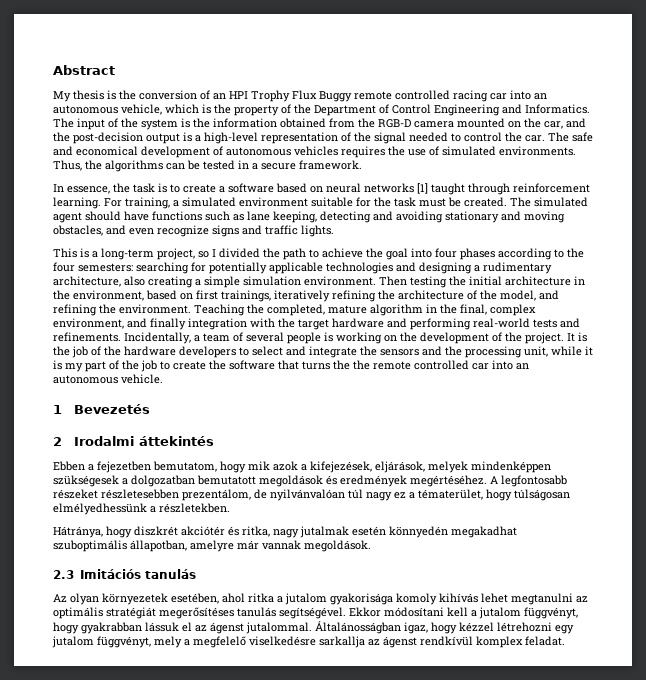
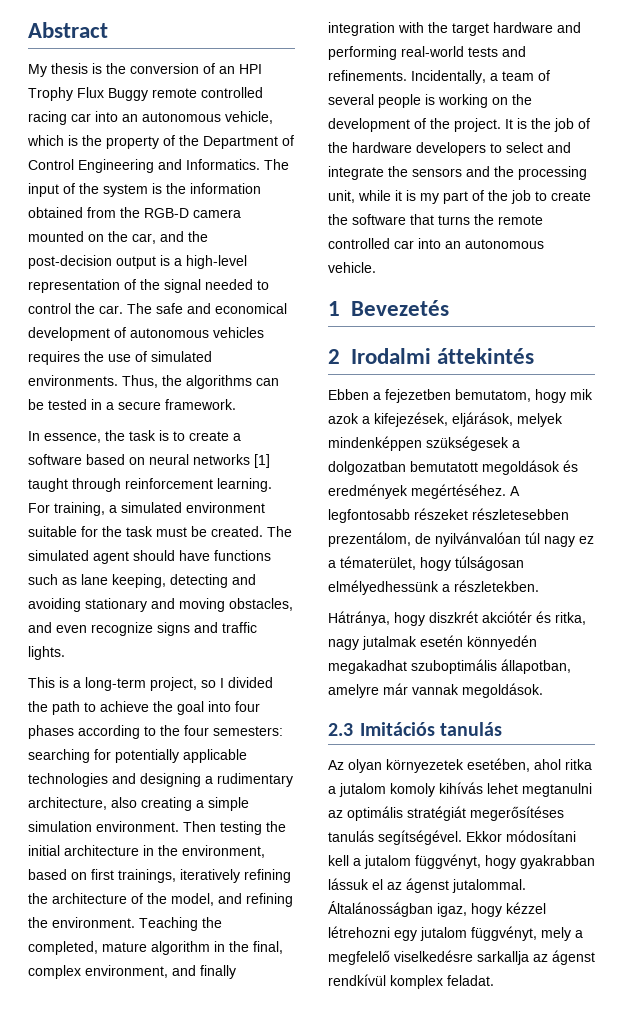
- It is the job of the hardware developers to select and integrate the sensors and the processing unit, while it is my part of the job to create the software that turns the the remote controlled car into an autonomous vehicle.
+ It is the job of the hardware developers to select and integrate the sensors and the processing unit, while it is my part of the job to create the software that turns the remote controlled car into an autonomous vehicle.
- Az olyan környezetek esetében, ahol ritka a jutalom gyakorisága komoly kihívás lehet megtanulni az optimális stratégiát megerősítéses tanulás segítségével.
+ Az olyan környezetek esetében, ahol ritka a jutalom komoly kihívás lehet megtanulni az optimális stratégiát megerősítéses tanulás segítségével.

